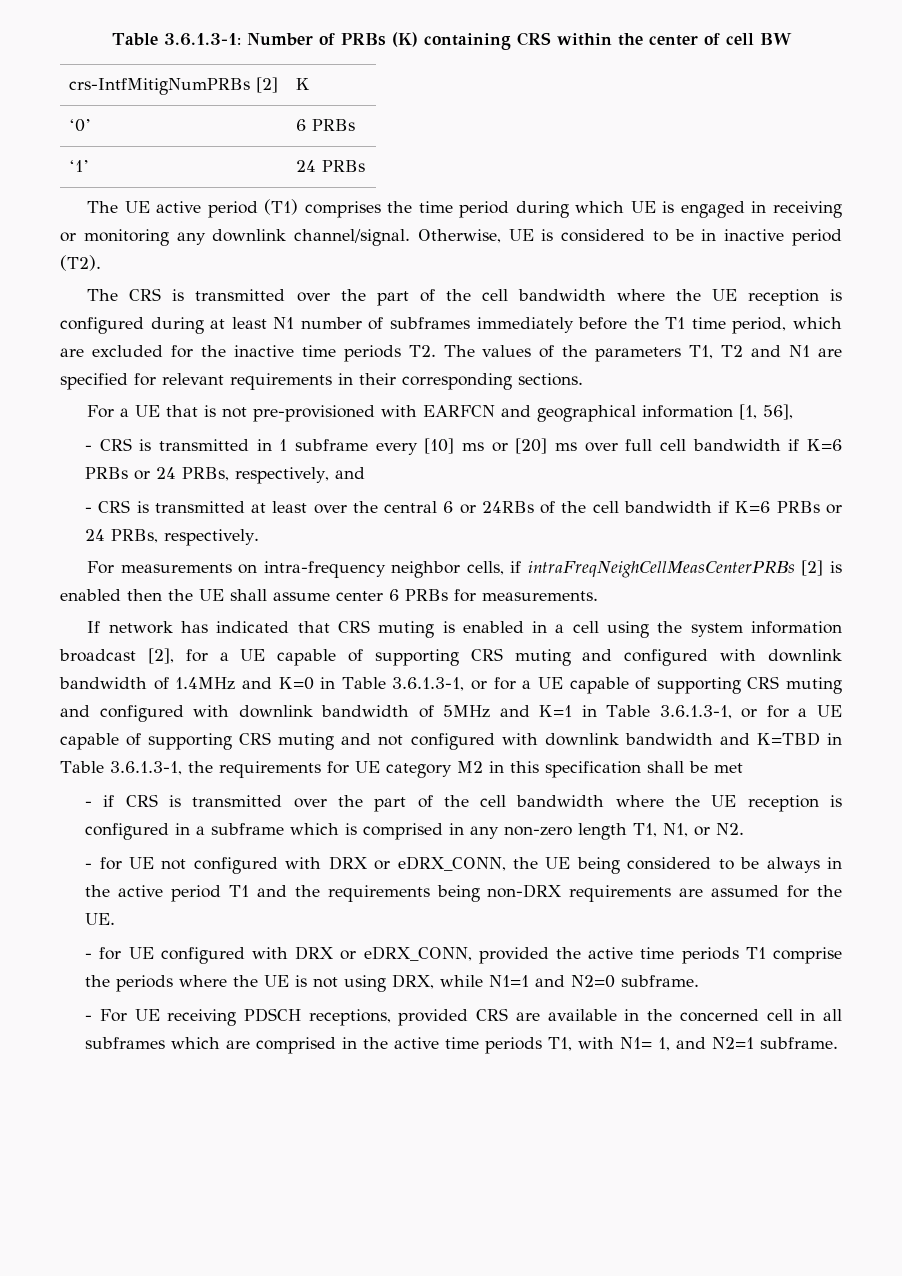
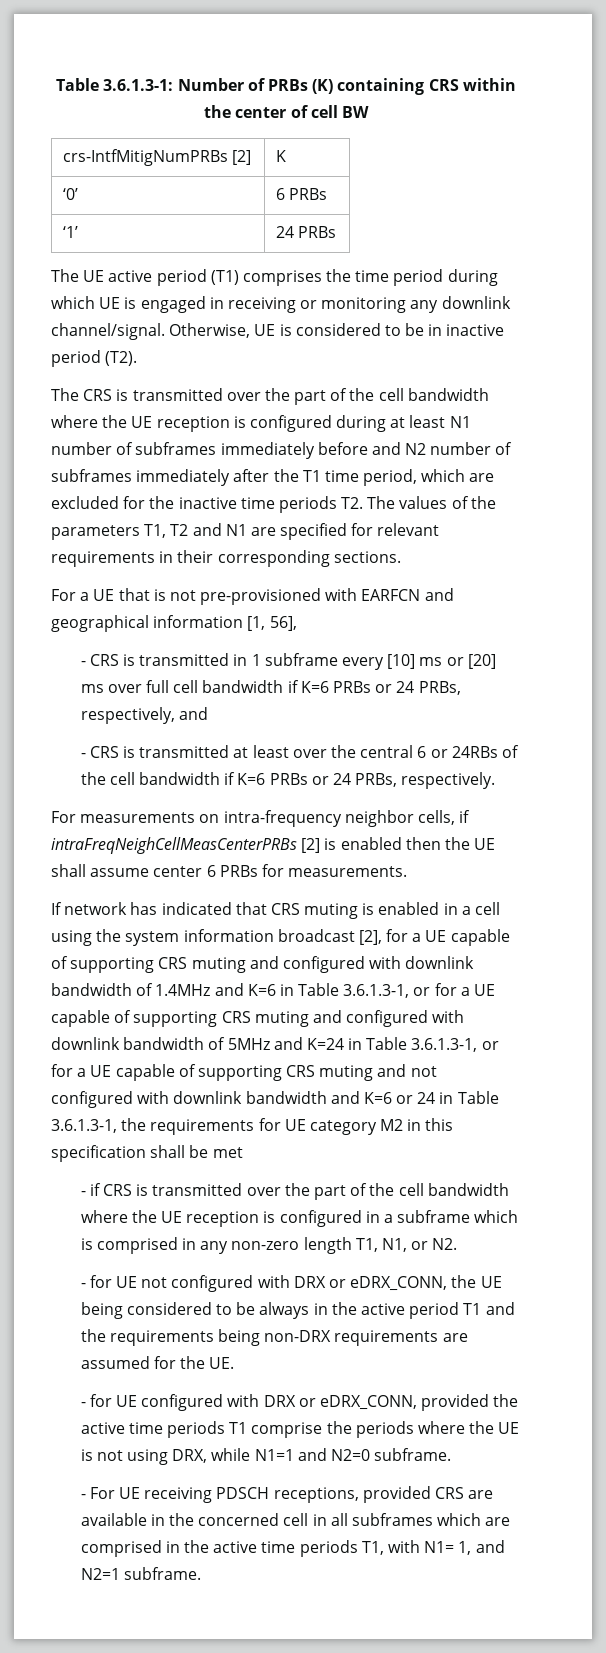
- The CRS is transmitted over the part of the cell bandwidth where the UE reception is configured during at least N1 number of subframes immediately before the T1 time period, which are excluded for the inactive time periods T2. The values of the parameters T1, T2 and N1 are specified for relevant requirements in their corresponding sections.
+ The CRS is transmitted over the part of the cell bandwidth where the UE reception is configured during at least N1 number of subframes immediately before and N2 number of subframes immediately after the T1 time period, which are excluded for the inactive time periods T2. The values of the parameters T1, T2 and N1 are specified for relevant requirements in their corresponding sections.
- If network has indicated that CRS muting is enabled in a cell using the system information broadcast [2], for a UE capable of supporting CRS muting and configured with downlink bandwidth of 1.4MHz and K=0 in Table 3.6.1.3-1, or for a UE capable of supporting CRS muting and configured with downlink bandwidth of 5MHz and K=1 in Table 3.6.1.3-1, or for a UE capable of supporting CRS muting and not configured with downlink bandwidth and K=TBD in Table 3.6.1.3-1, the requirements for UE category M2 in this specification shall be met
+ If network has indicated that CRS muting is enabled in a cell using the system information broadcast [2], for a UE capable of supporting CRS muting and configured with downlink bandwidth of 1.4MHz and K=6 in Table 3.6.1.3-1, or for a UE capable of supporting CRS muting and configured with downlink bandwidth of 5MHz and K=24 in Table 3.6.1.3-1, or for a UE capable of supporting CRS muting and not configured with downlink bandwidth and K=6 or 24 in Table 3.6.1.3-1, the requirements for UE category M2 in this specification shall be met

